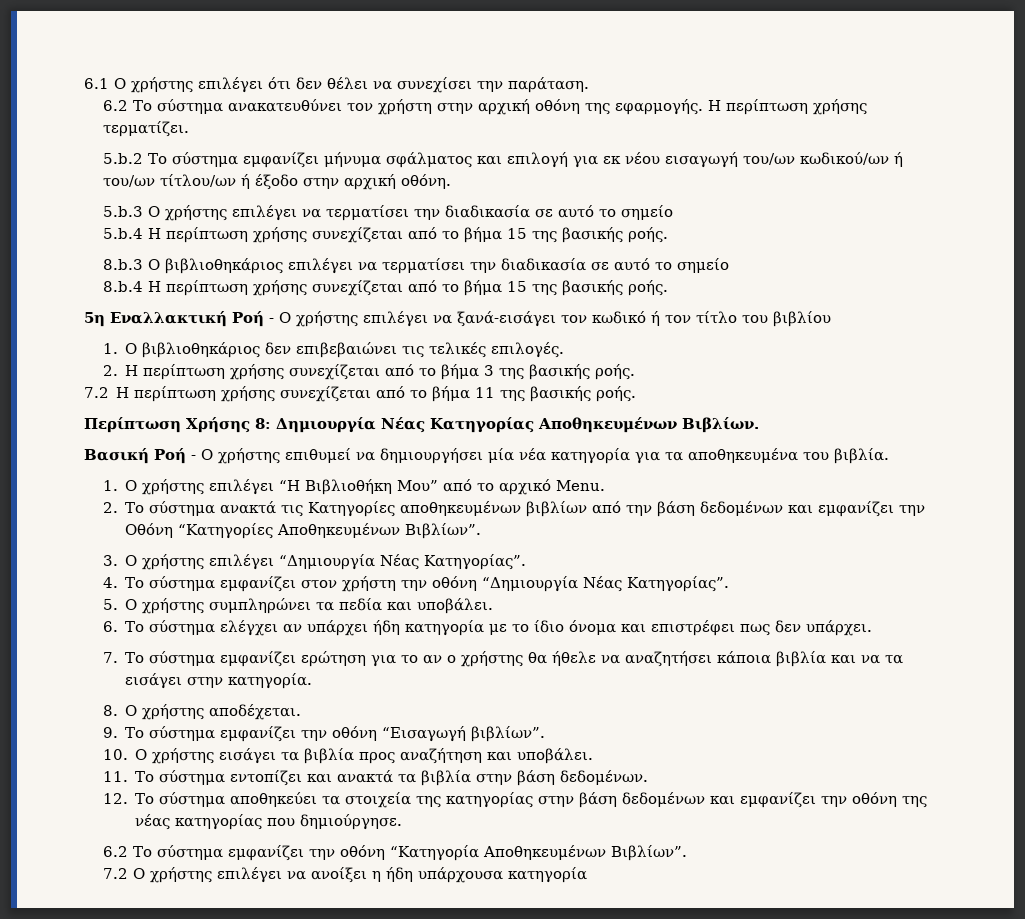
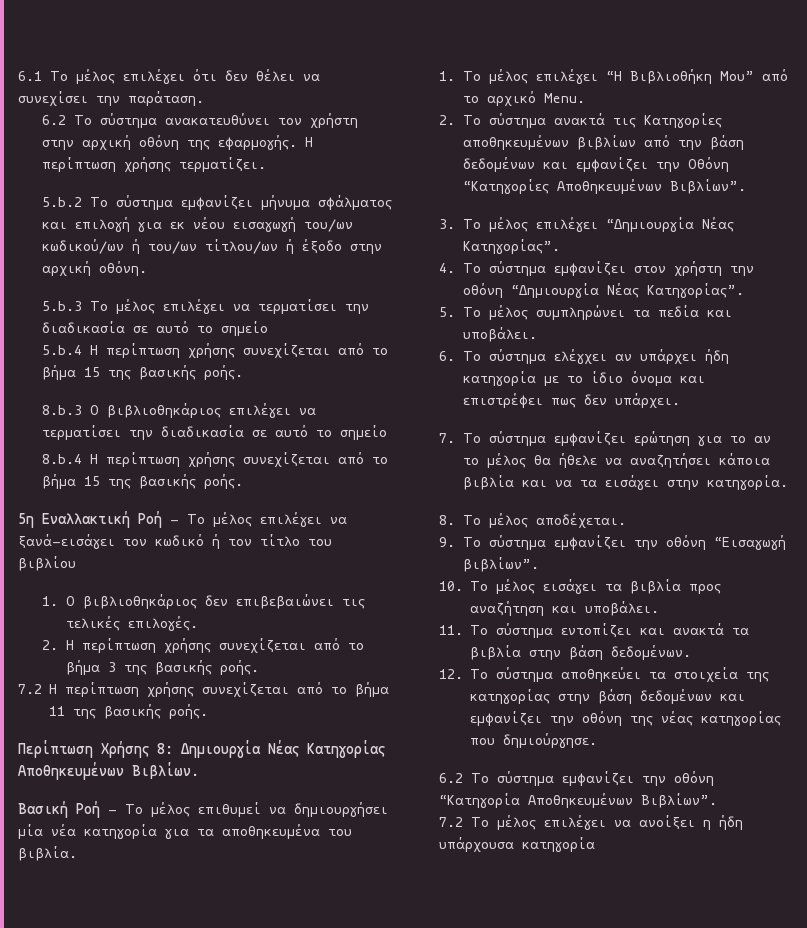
- 6.1 Ο χρήστης επιλέγει ότι δεν θέλει να συνεχίσει την παράταση.
+ 6.1 Το μέλος επιλέγει ότι δεν θέλει να συνεχίσει την παράταση.
- 5.b.3 Ο χρήστης επιλέγει να τερματίσει την διαδικασία σε αυτό το σημείο
+ 5.b.3 Το μέλος επιλέγει να τερματίσει την διαδικασία σε αυτό το σημείο
- 5η Εναλλακτική Ροή - Ο χρήστης επιλέγει να ξανά-εισάγει τον κωδικό ή τον τίτλο του βιβλίου
+ 5η Εναλλακτική Ροή - Το μέλος επιλέγει να ξανά-εισάγει τον κωδικό ή τον τίτλο του βιβλίου
- Βασική Ροή - Ο χρήστης επιθυμεί να δημιουργήσει μία νέα κατηγορία για τα αποθηκευμένα του βιβλία.
+ Βασική Ροή - Το μέλος επιθυμεί να δημιουργήσει μία νέα κατηγορία για τα αποθηκευμένα του βιβλία.
- 1. Ο χρήστης επιλέγει “Η Βιβλιοθήκη Μου” από το αρχικό Menu.
+ 1. Το μέλος επιλέγει “Η Βιβλιοθήκη Μου” από το αρχικό Menu.
- 3. Ο χρήστης επιλέγει “Δημιουργία Νέας Κατηγορίας”.
+ 3. Το μέλος επιλέγει “Δημιουργία Νέας Κατηγορίας”.
- 5. Ο χρήστης συμπληρώνει τα πεδία και υποβάλει.
+ 5. Το μέλος συμπληρώνει τα πεδία και υποβάλει.
- 7. Το σύστημα εμφανίζει ερώτηση για το αν ο χρήστης θα ήθελε να αναζητήσει κάποια βιβλία και να τα εισάγει στην κατηγορία.
+ 7. Το σύστημα εμφανίζει ερώτηση για το αν το μέλος θα ήθελε να αναζητήσει κάποια βιβλία και να τα εισάγει στην κατηγορία.
- 8. Ο χρήστης αποδέχεται.
+ 8. Το μέλος αποδέχεται.
- 10. Ο χρήστης εισάγει τα βιβλία προς αναζήτηση και υποβάλει.
+ 10. Το μέλος εισάγει τα βιβλία προς αναζήτηση και υποβάλει.
- 7.2 Ο χρήστης επιλέγει να ανοίξει η ήδη υπάρχουσα κατηγορία
+ 7.2 Το μέλος επιλέγει να ανοίξει η ήδη υπάρχουσα κατηγορία

